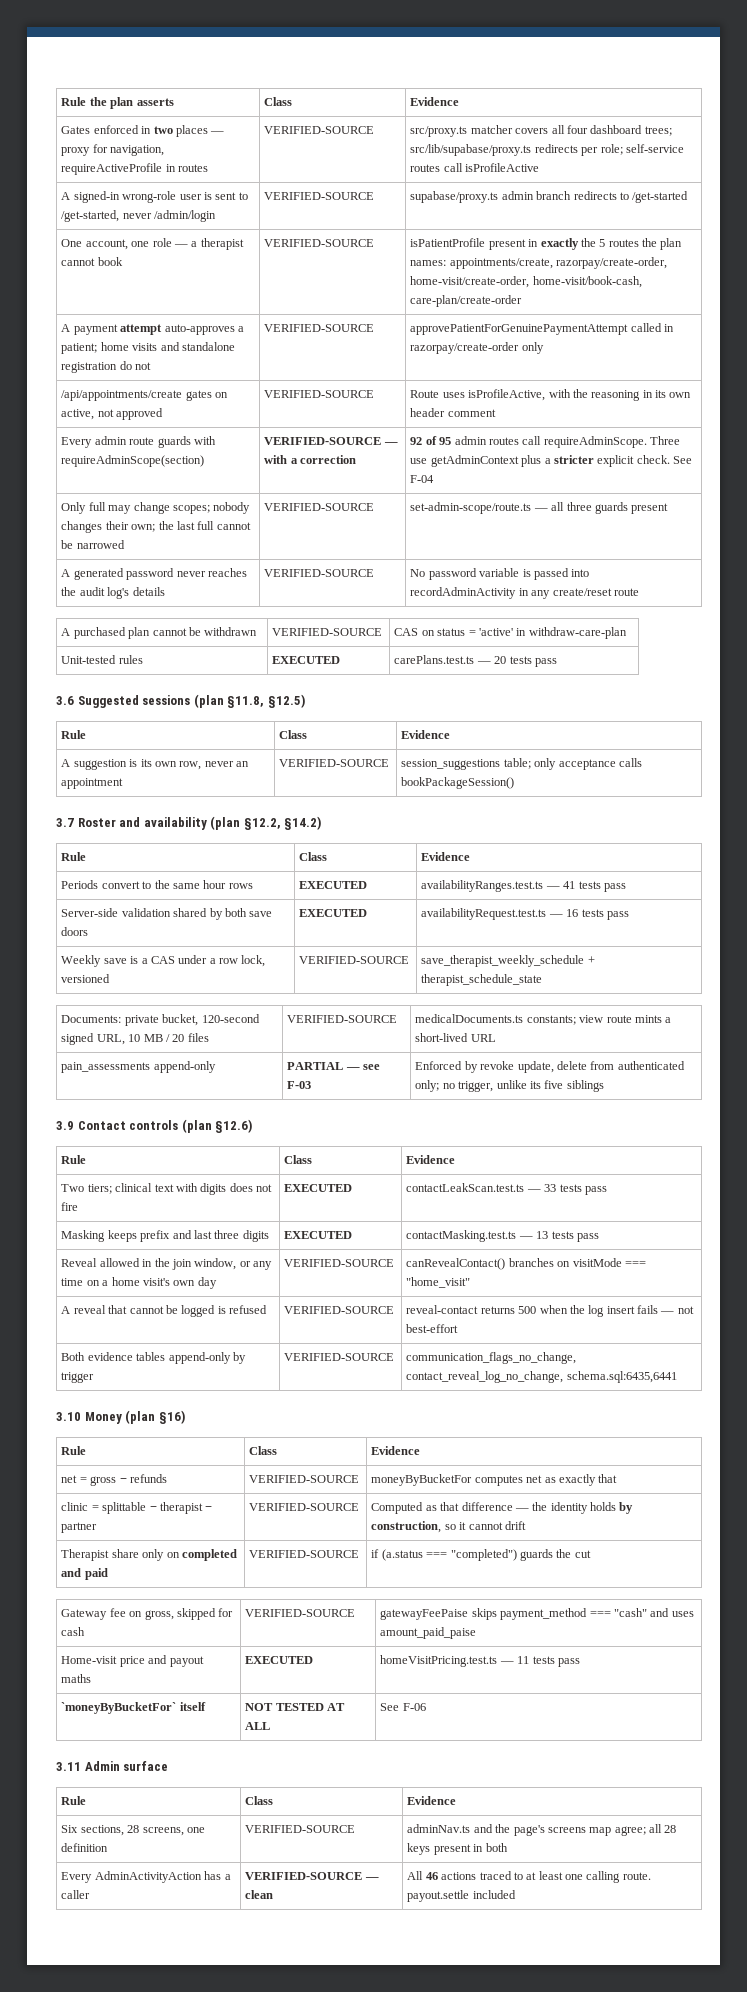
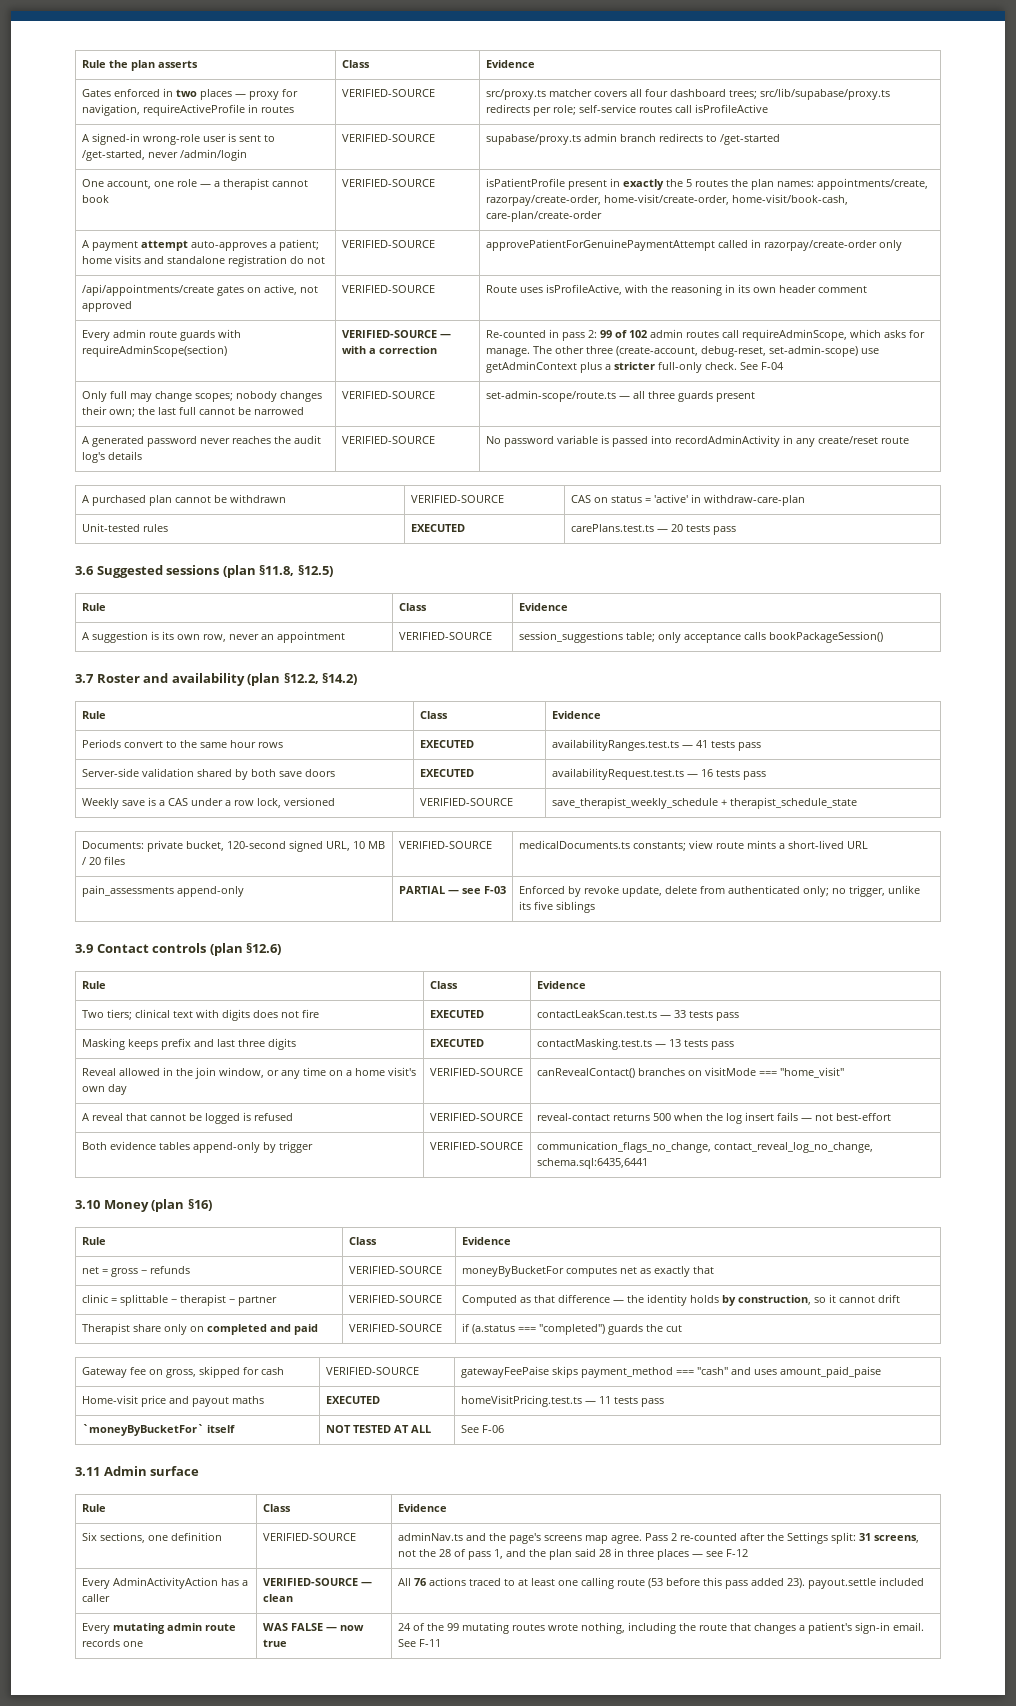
- 92 of 95 admin routes call requireAdminScope. Three use getAdminContext plus a stricter explicit check.
+ Re-counted in pass 2: 99 of 102 admin routes call requireAdminScope, which asks for manage. The other three (create-account, debug-reset, set-admin-scope) use getAdminContext plus a stricter full-only check.
- Six sections, 28 screens, one definition | VERIFIED-SOURCE | adminNav.ts and the page's screens map agree; all 28 keys present in both
+ Six sections, one definition | VERIFIED-SOURCE | adminNav.ts and the page's screens map agree. Pass 2 re-counted after the Settings split: 31 screens, not the 28 of pass 1, and the plan said 28 in three places — see F-12
- Every AdminActivityAction has a caller | VERIFIED-SOURCE — clean | All 46 actions traced to at least one calling route. payout.settle included
+ Every AdminActivityAction has a caller | VERIFIED-SOURCE — clean | All 76 actions traced to at least one calling route (53 before this pass added 23). payout.settle included
+ Every mutating admin route records one | WAS FALSE — now true | 24 of the 99 mutating routes wrote nothing, including the route that changes a patient's sign-in email. See F-11

